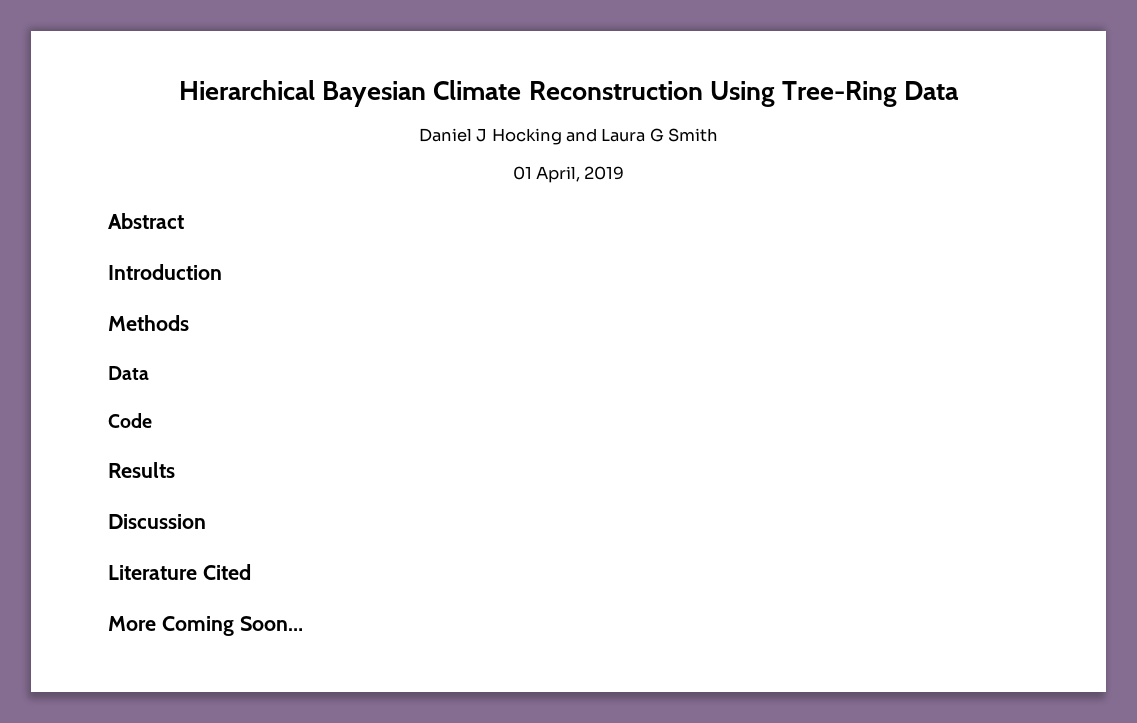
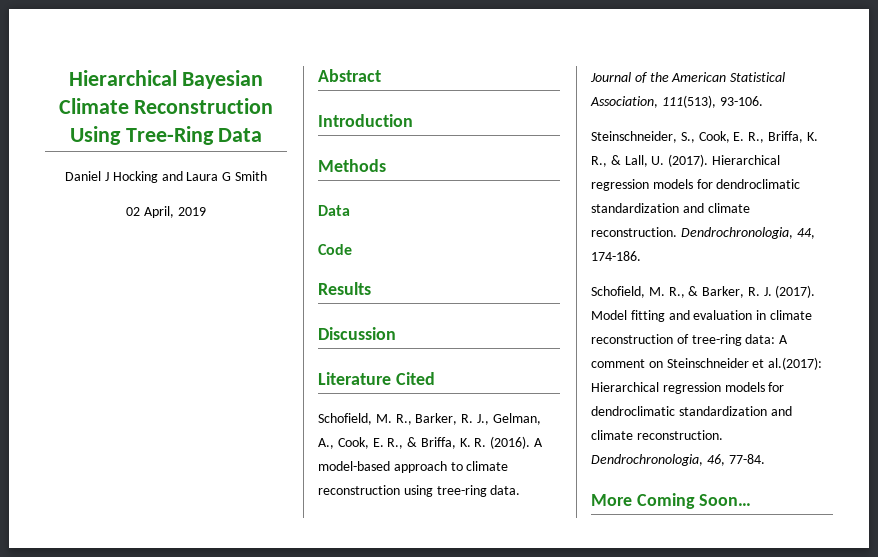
- 01 April, 2019
+ 02 April, 2019
+ Schofield, M. R., Barker, R. J., Gelman, A., Cook, E. R., & Briffa, K. R. (2016). A model-based approach to climate reconstruction using tree-ring data. Journal of the American Statistical Association, 111(513), 93-106.
+ Steinschneider, S., Cook, E. R., Briffa, K. R., & Lall, U. (2017). Hierarchical regression models for dendroclimatic standardization and climate reconstruction. Dendrochronologia, 44, 174-186.
+ Schofield, M. R., & Barker, R. J. (2017). Model fitting and evaluation in climate reconstruction of tree-ring data: A comment on Steinschneider et al.(2017): Hierarchical regression models for dendroclimatic standardization and climate reconstruction. Dendrochronologia, 46, 77-84.

